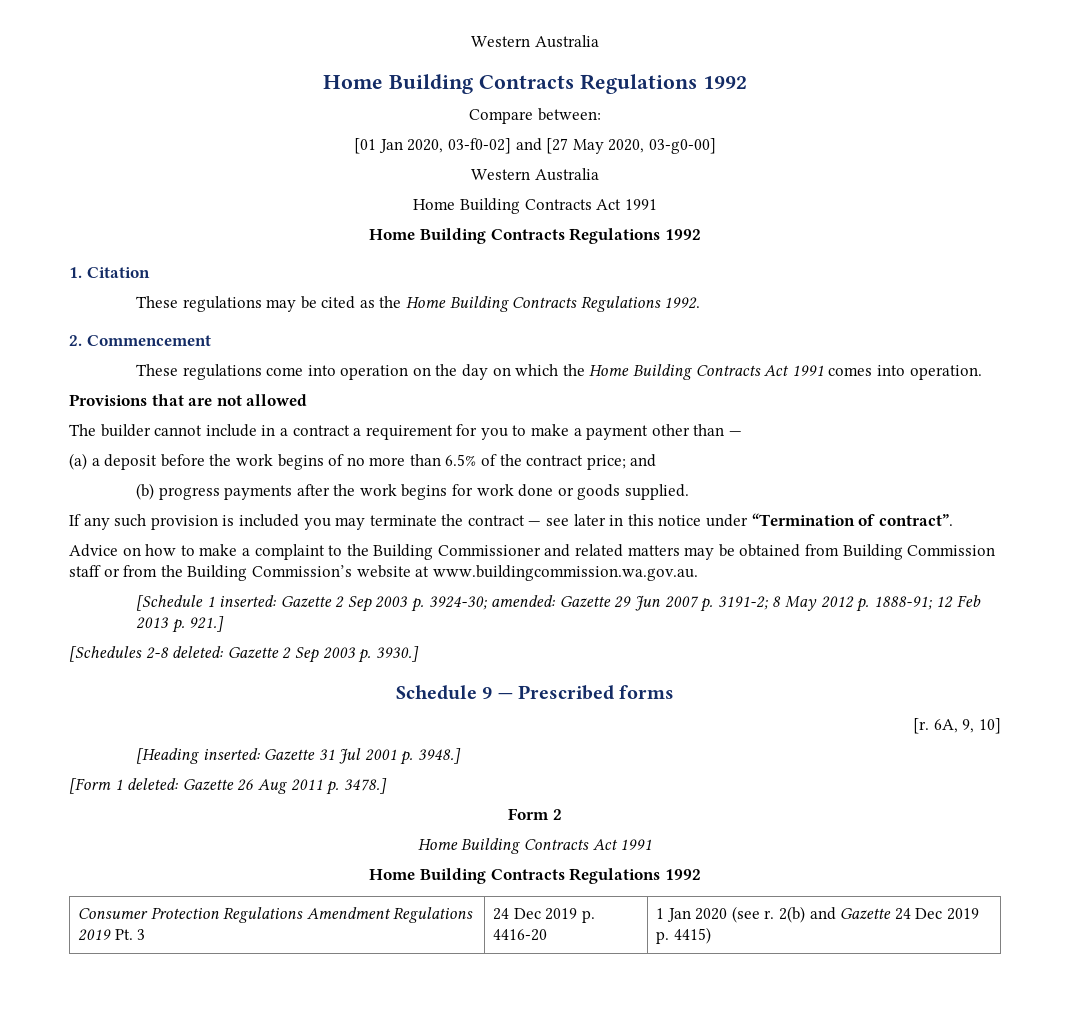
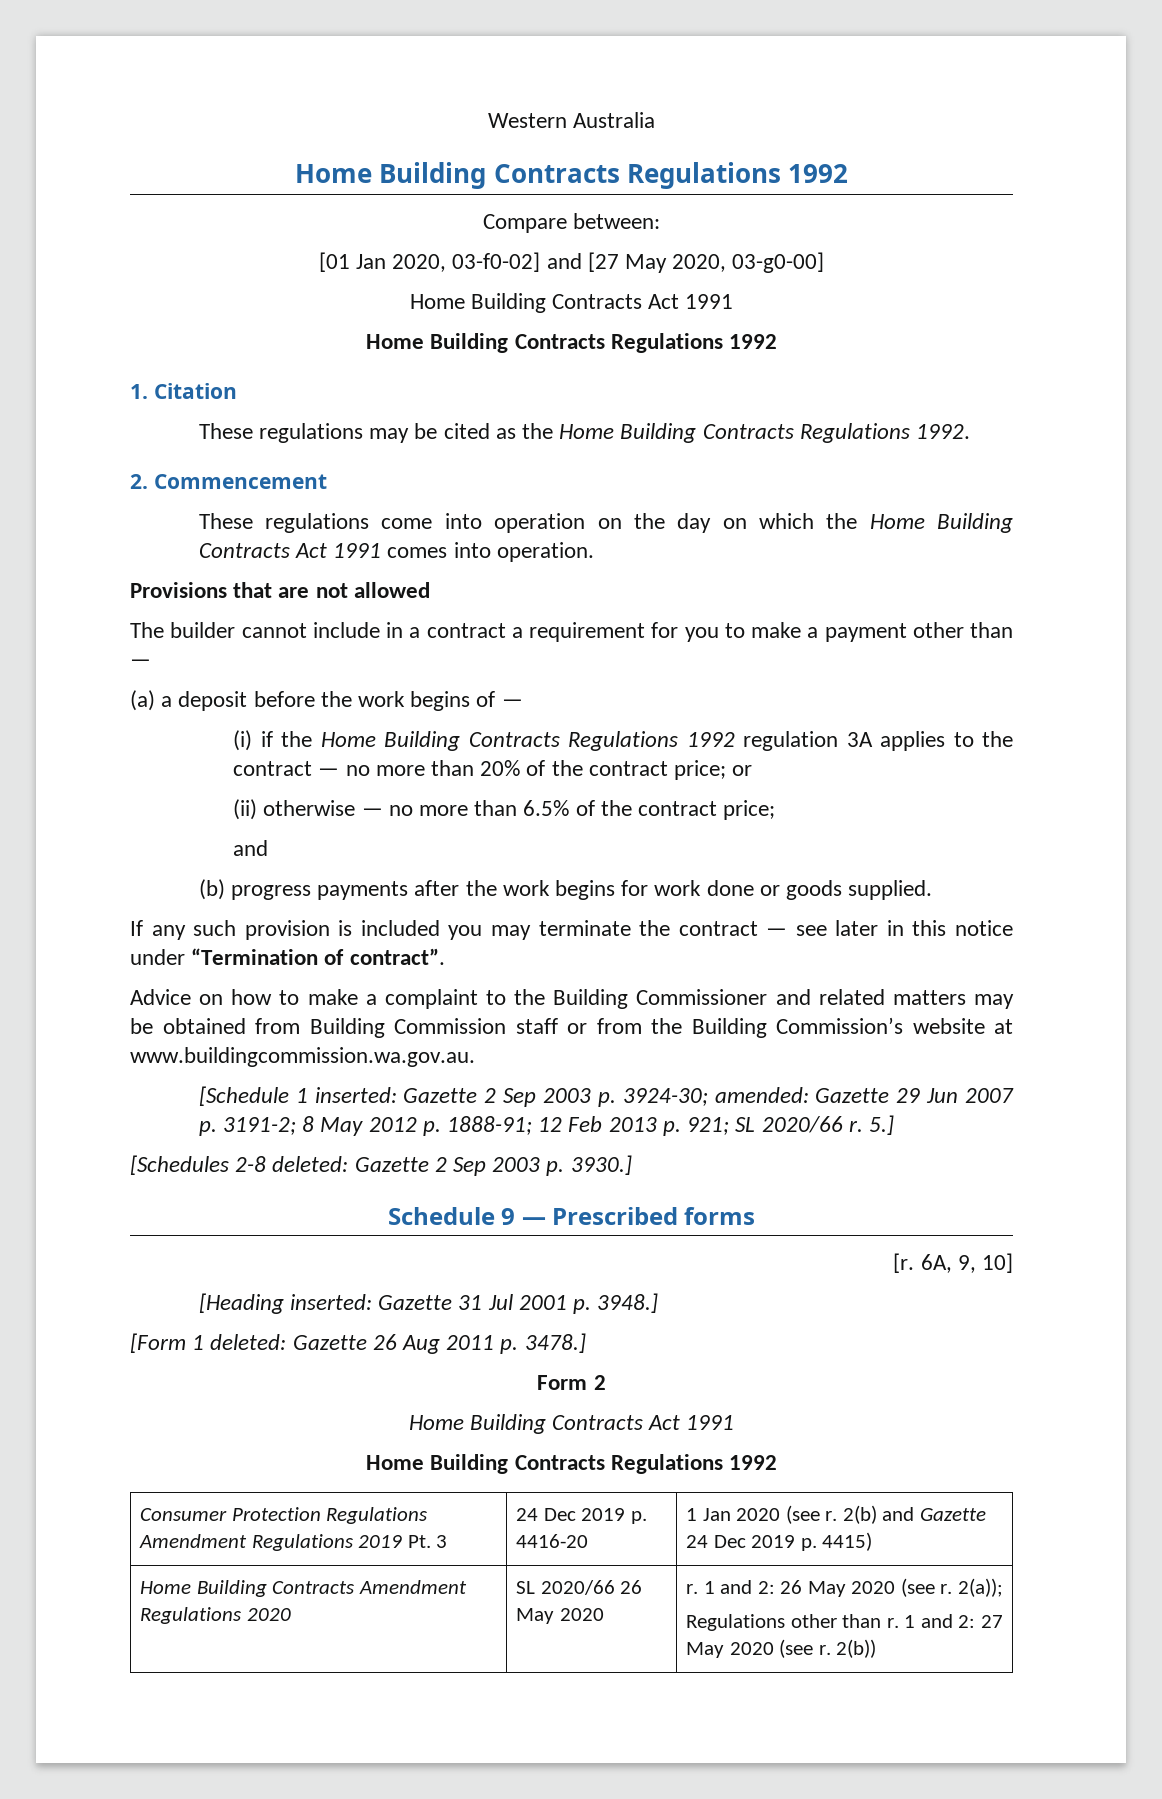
  [01 Jan 2020, 03-f0-02] and [27 May 2020, 03-g0-00]
- Western Australia
- (a) a deposit before the work begins of no more than 6.5% of the contract price; and
+ (a) a deposit before the work begins of —
+ (i) if the Home Building Contracts Regulations 1992 regulation 3A applies to the contract — no more than 20% of the contract price; or
+ (ii) otherwise — no more than 6.5% of the contract price;
+ and
- [Schedule 1 inserted: Gazette 2 Sep 2003 p. 3924-30; amended: Gazette 29 Jun 2007 p. 3191-2; 8 May 2012 p. 1888-91; 12 Feb 2013 p. 921.]
+ [Schedule 1 inserted: Gazette 2 Sep 2003 p. 3924-30; amended: Gazette 29 Jun 2007 p. 3191-2; 8 May 2012 p. 1888-91; 12 Feb 2013 p. 921; SL 2020/66 r. 5.]
+ Home Building Contracts Amendment Regulations 2020 | SL 2020/66 26 May 2020 | r. 1 and 2: 26 May 2020 (see r. 2(a));
+ Regulations other than r. 1 and 2: 27 May 2020 (see r. 2(b))

